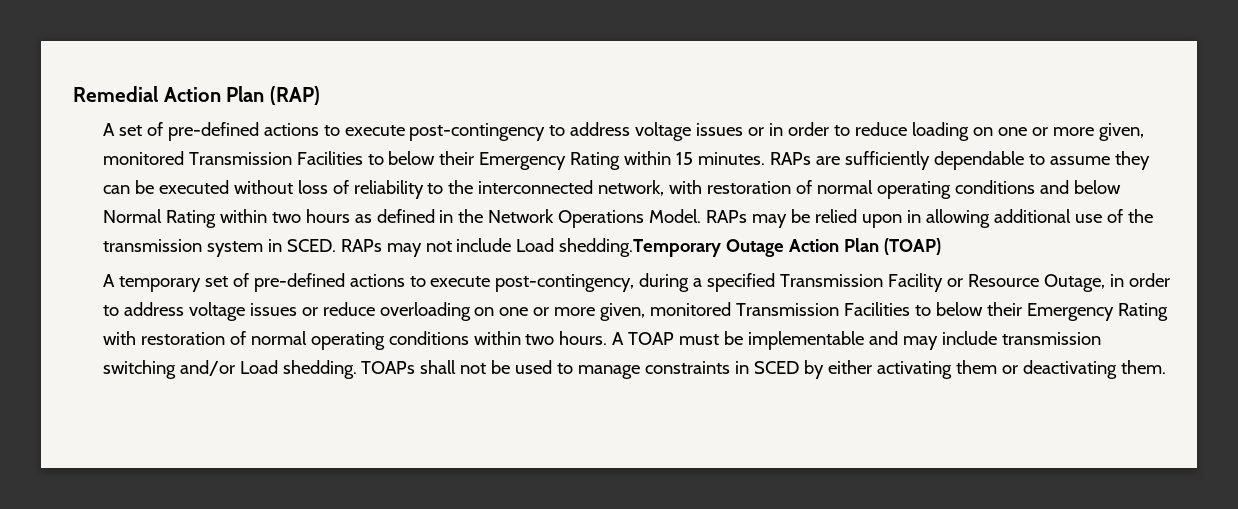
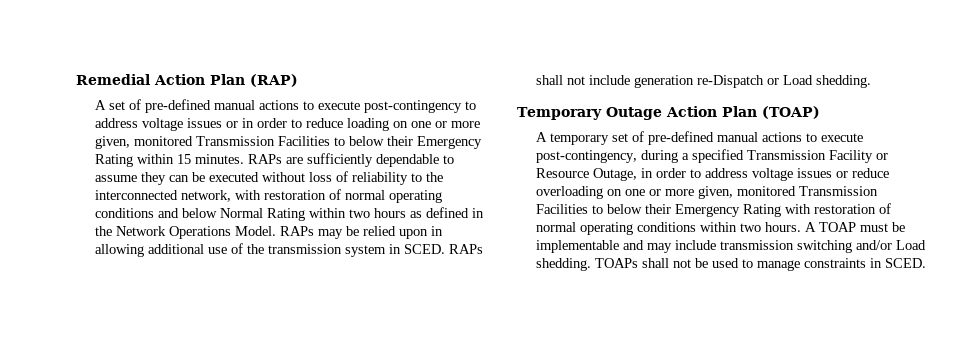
- A set of pre-defined actions to execute post-contingency to address voltage issues or in order to reduce loading on one or more given, monitored Transmission Facilities to below their Emergency Rating within 15 minutes.
+ A set of pre-defined manual actions to execute post-contingency to address voltage issues or in order to reduce loading on one or more given, monitored Transmission Facilities to below their Emergency Rating within 15 minutes.
- RAPs may not include Load shedding.Temporary Outage Action Plan (TOAP)
+ RAPs shall not include generation re-Dispatch or Load shedding.
+ Temporary Outage Action Plan (TOAP)
- A temporary set of pre-defined actions to execute post-contingency, during a specified Transmission Facility or Resource Outage, in order to address voltage issues or reduce overloading on one or more given, monitored Transmission Facilities to below their Emergency Rating with restoration of normal operating conditions within two hours.
+ A temporary set of pre-defined manual actions to execute post-contingency, during a specified Transmission Facility or Resource Outage, in order to address voltage issues or reduce overloading on one or more given, monitored Transmission Facilities to below their Emergency Rating with restoration of normal operating conditions within two hours.
- TOAPs shall not be used to manage constraints in SCED by either activating them or deactivating them.
+ TOAPs shall not be used to manage constraints in SCED.

